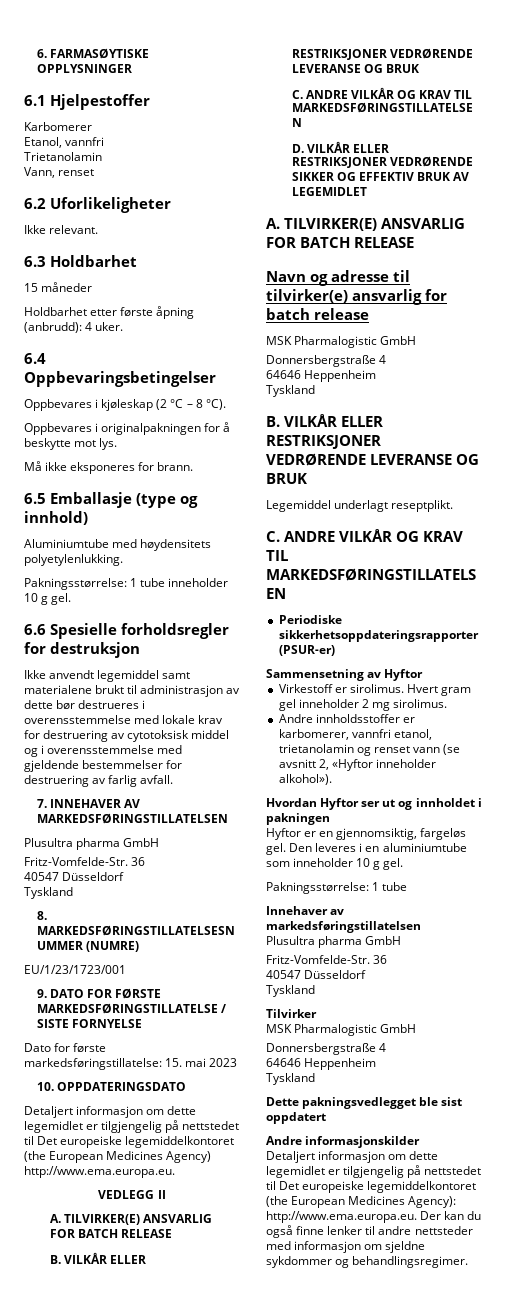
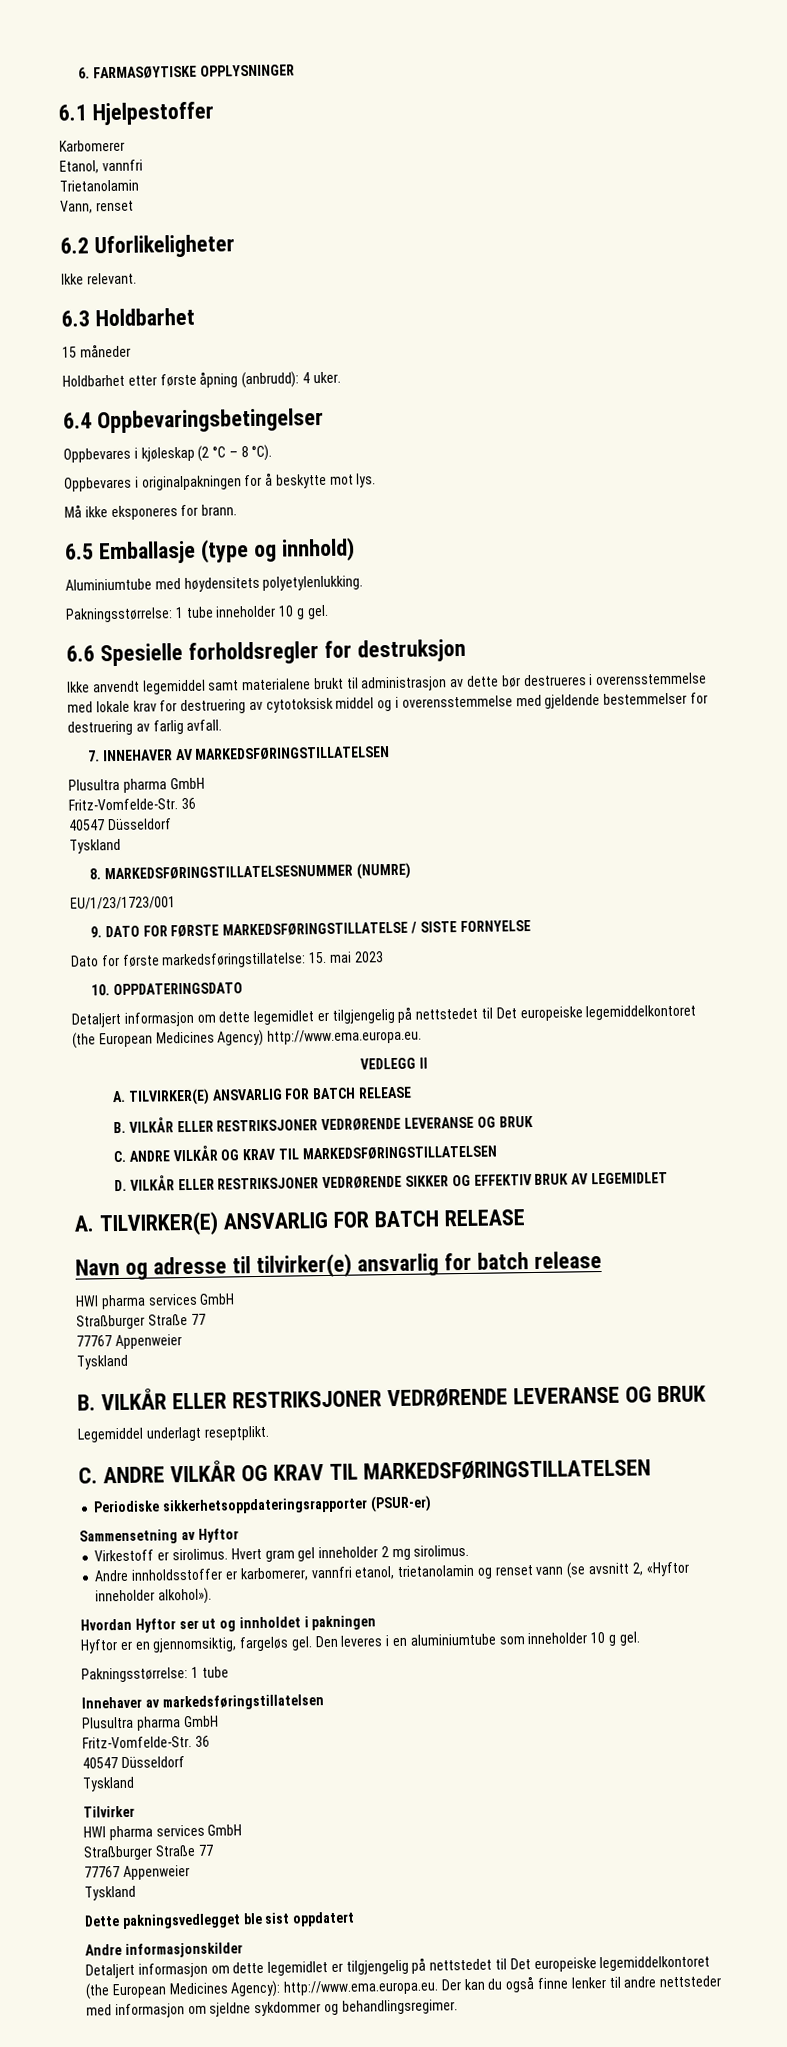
  Navn og adresse til tilvirker(e) ansvarlig for batch release
- MSK Pharmalogistic GmbH
- Donnersbergstraße 4
- 64646 Heppenheim
+ HWI pharma services GmbH
+ Straßburger Straße 77
+ 77767 Appenweier
  Tilvirker
- MSK Pharmalogistic GmbH
- Donnersbergstraße 4
- 64646 Heppenheim
+ HWI pharma services GmbH
+ Straßburger Straße 77
+ 77767 Appenweier

